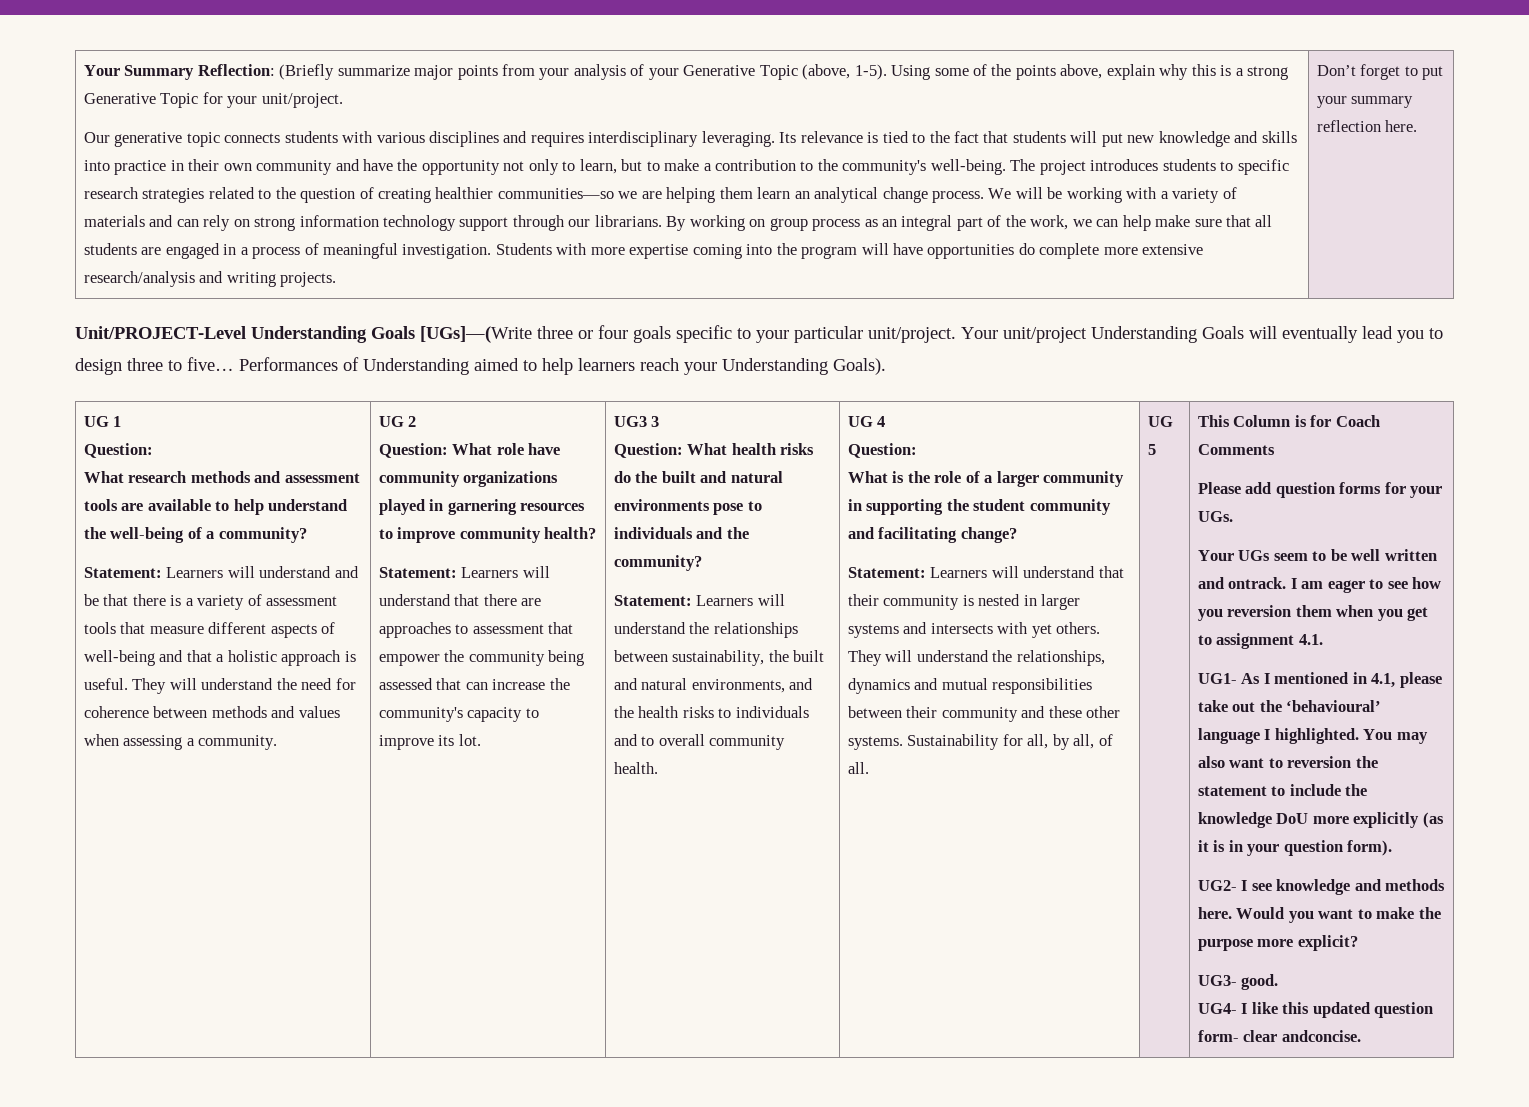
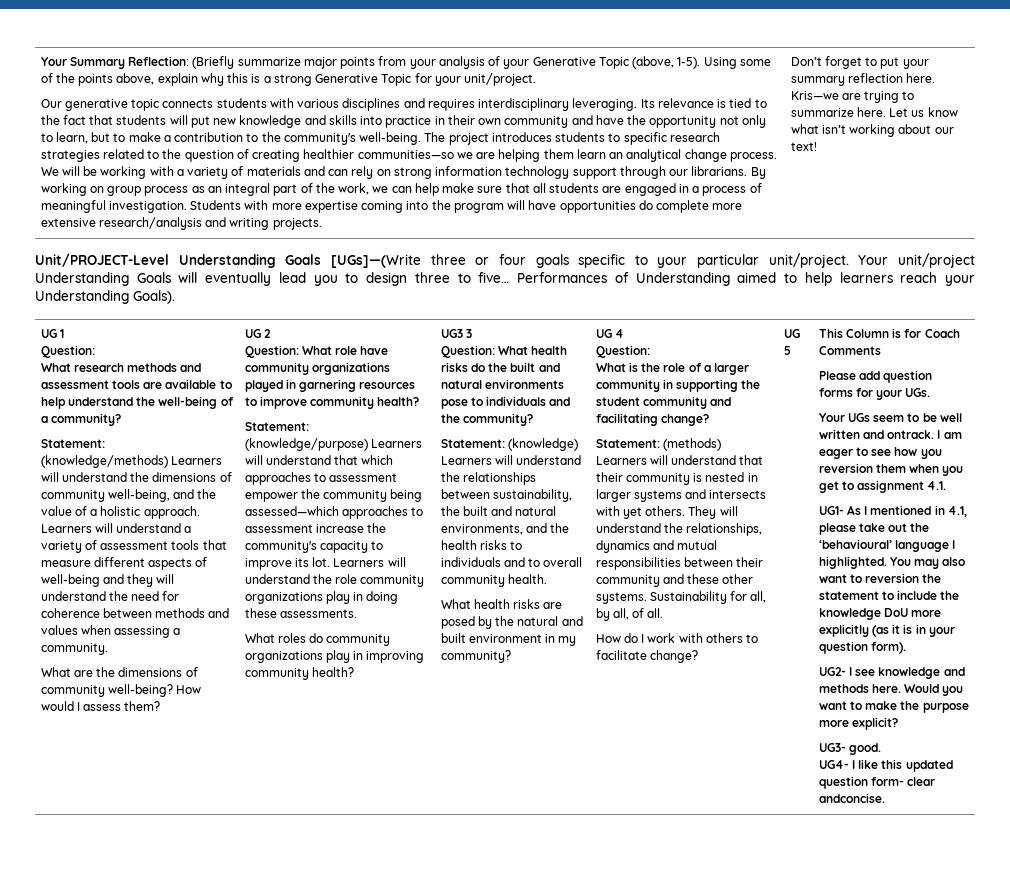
+ Kris—we are trying to summarize here. Let us know what isn’t working about our text!
- Statement: Learners will understand and be that there is a variety of assessment tools that measure different aspects of well-being and that a holistic approach is useful. They will understand the need for coherence between methods and values when assessing a community.
+ Statement: (knowledge/methods) Learners will understand the dimensions of community well-being, and the value of a holistic approach. Learners will understand a variety of assessment tools that measure different aspects of well-being and they will understand the need for coherence between methods and values when assessing a community.
+ What are the dimensions of community well-being? How would I assess them?
- Statement: Learners will understand that there are approaches to assessment that empower the community being assessed that can increase the community's capacity to improve its lot.
+ Statement: (knowledge/purpose) Learners will understand that which approaches to assessment empower the community being assessed—which approaches to assessment increase the community's capacity to improve its lot. Learners will understand the role community organizations play in doing these assessments.
+ What roles do community organizations play in improving community health?
- Statement: Learners will understand the relationships between sustainability, the built and natural environments, and the health risks to individuals and to overall community health.
+ Statement: (knowledge) Learners will understand the relationships between sustainability, the built and natural environments, and the health risks to individuals and to overall community health.
+ What health risks are posed by the natural and built environment in my community?
- Statement: Learners will understand that their community is nested in larger systems and intersects with yet others.
+ Statement: (methods) Learners will understand that their community is nested in larger systems and intersects with yet others.
+ How do I work with others to facilitate change?

